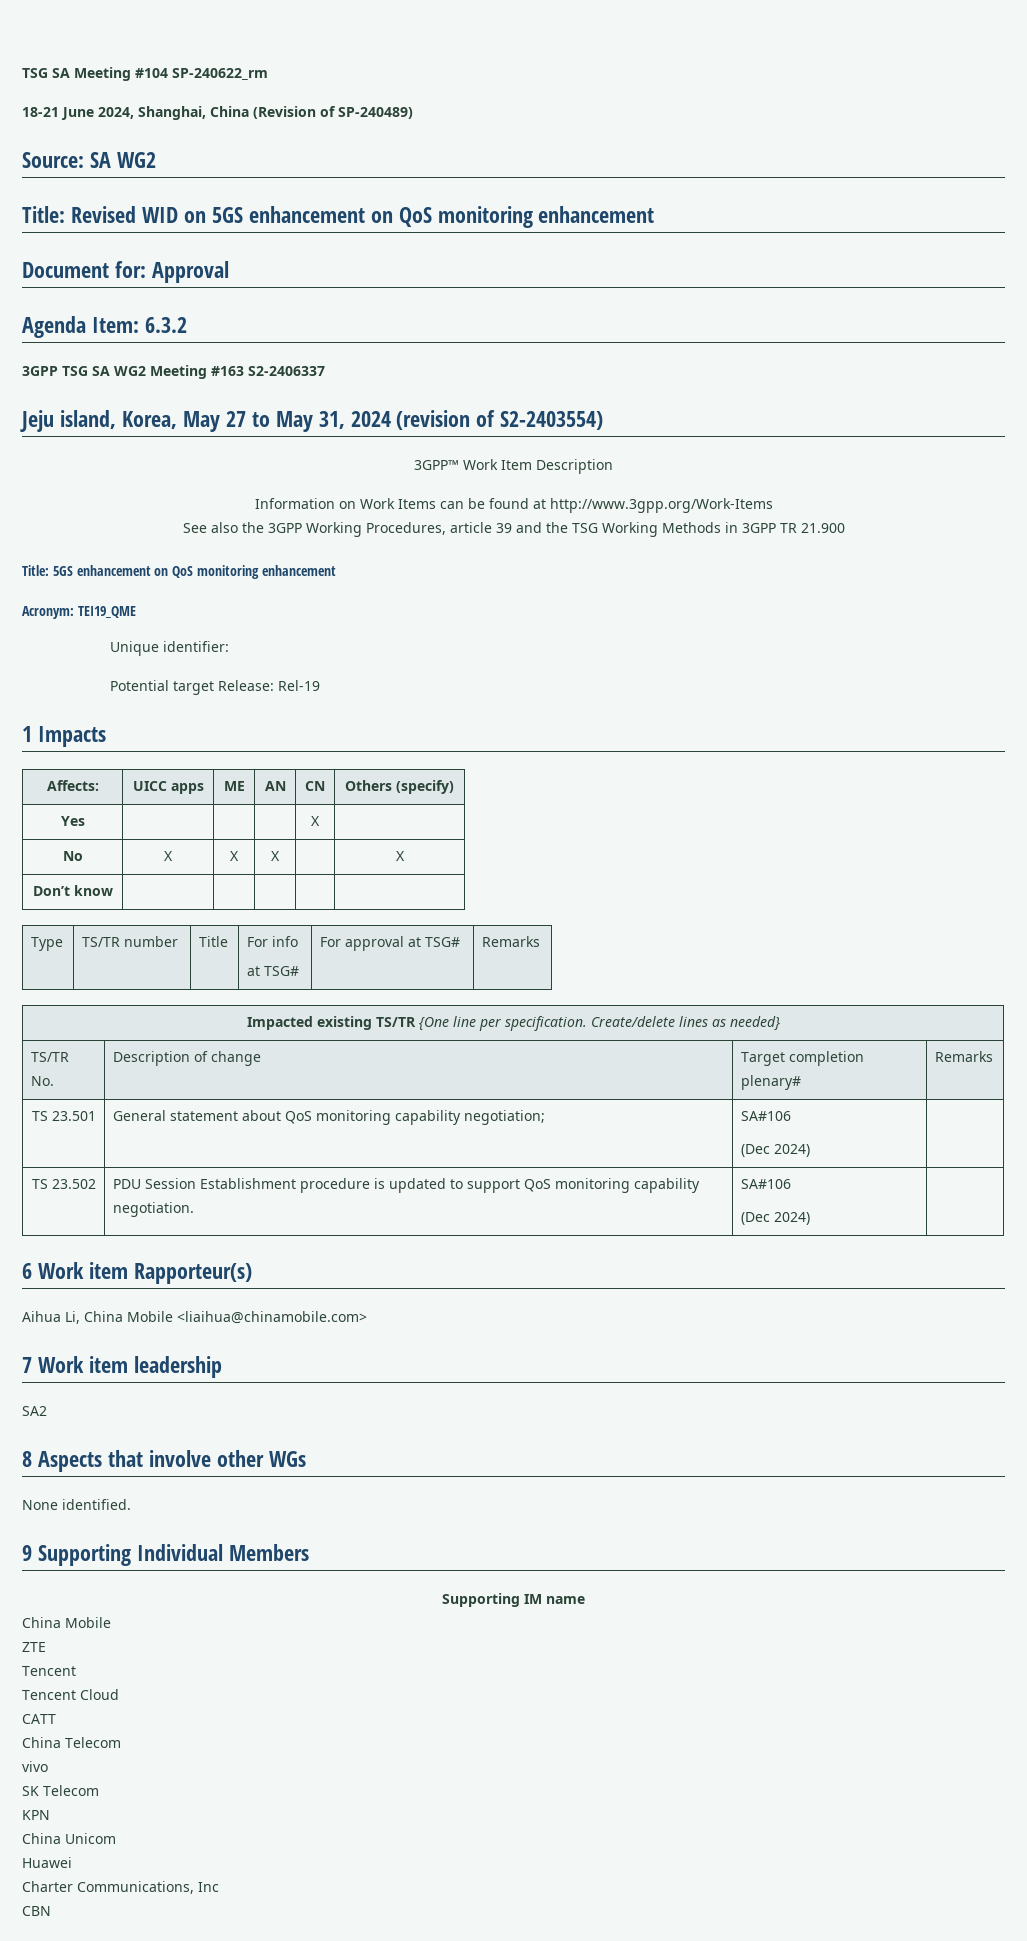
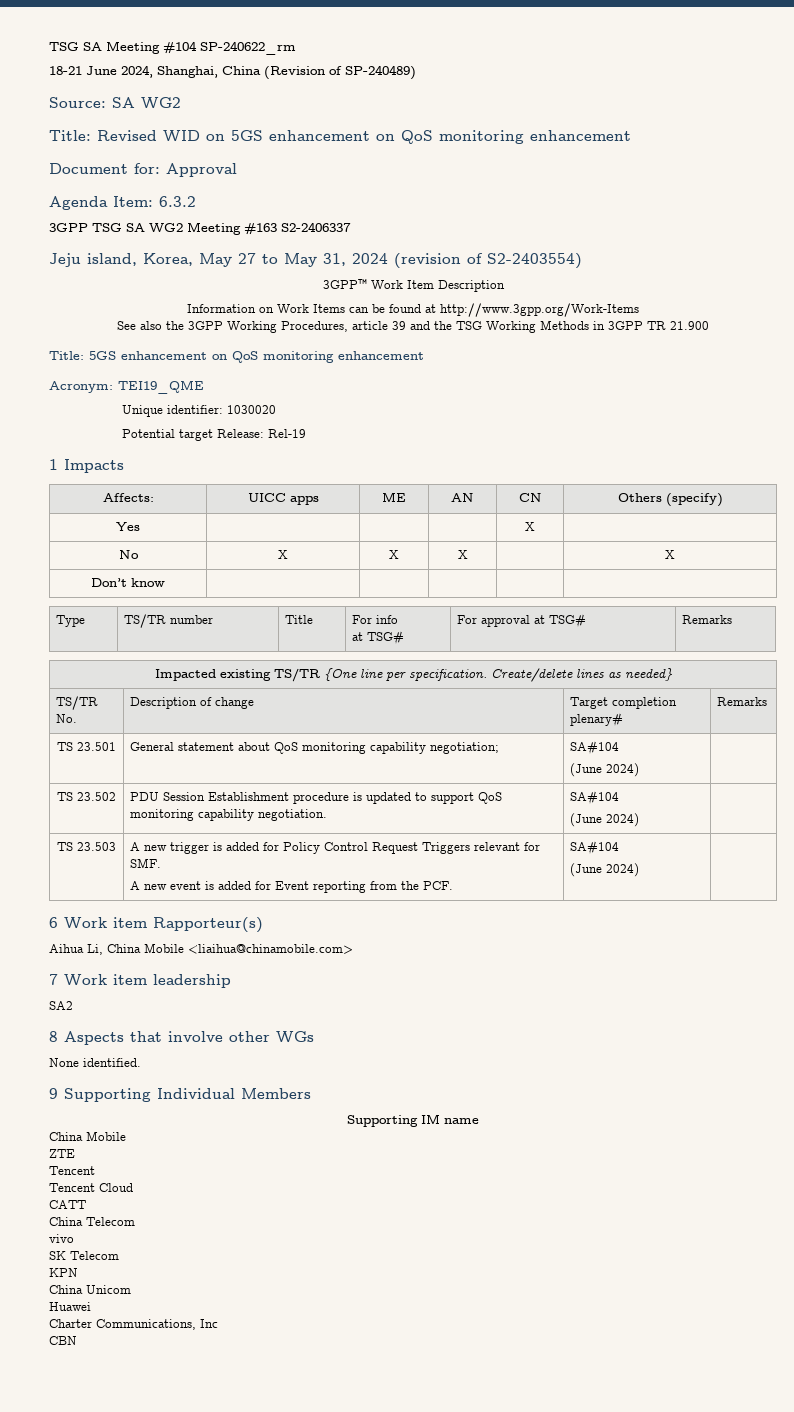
- Unique identifier:
+ Unique identifier: 1030020
- TS 23.501 | General statement about QoS monitoring capability negotiation; | SA#106
- (Dec 2024) |
+ TS 23.501 | General statement about QoS monitoring capability negotiation; | SA#104
+ (June 2024) |
- TS 23.502 | PDU Session Establishment procedure is updated to support QoS monitoring capability negotiation. | SA#106
- (Dec 2024) |
+ TS 23.502 | PDU Session Establishment procedure is updated to support QoS monitoring capability negotiation. | SA#104
+ (June 2024) |
+ TS 23.503 | A new trigger is added for Policy Control Request Triggers relevant for SMF.
+ A new event is added for Event reporting from the PCF. | SA#104
+ (June 2024) |

